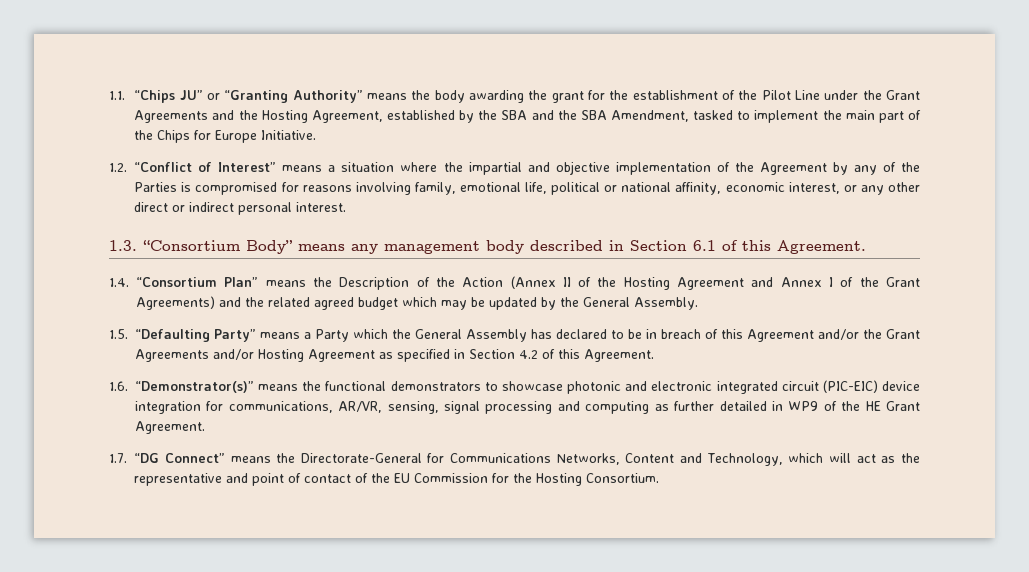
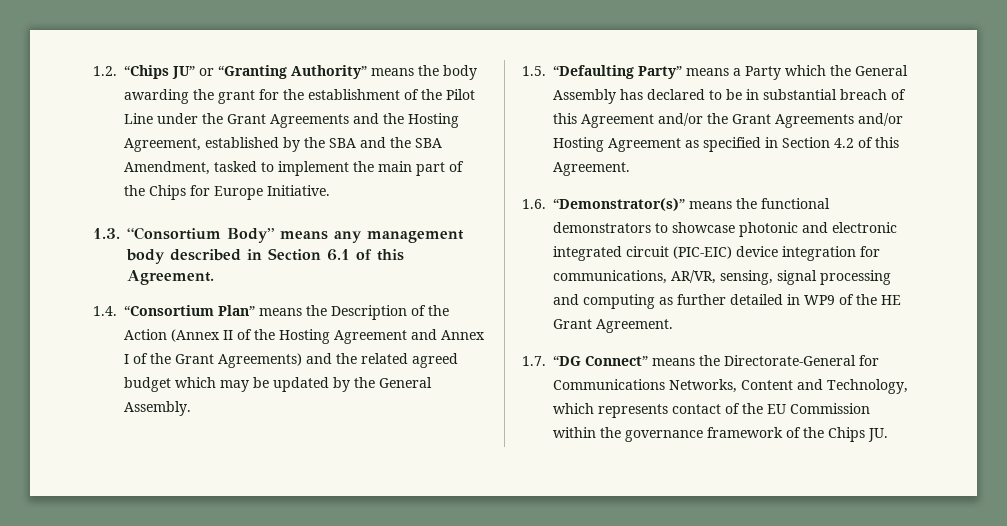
- 1.1. “Chips JU” or “Granting Authority” means the body awarding the grant for the establishment of the Pilot Line under the Grant Agreements and the Hosting Agreement, established by the SBA and the SBA Amendment, tasked to implement the main part of the Chips for Europe Initiative.
+ 1.2. “Chips JU” or “Granting Authority” means the body awarding the grant for the establishment of the Pilot Line under the Grant Agreements and the Hosting Agreement, established by the SBA and the SBA Amendment, tasked to implement the main part of the Chips for Europe Initiative.
- 1.2. “Conflict of Interest” means a situation where the impartial and objective implementation of the Agreement by any of the Parties is compromised for reasons involving family, emotional life, political or national affinity, economic interest, or any other direct or indirect personal interest.
- 1.5. “Defaulting Party” means a Party which the General Assembly has declared to be in breach of this Agreement and/or the Grant Agreements and/or Hosting Agreement as specified in Section 4.2 of this Agreement.
+ 1.5. “Defaulting Party” means a Party which the General Assembly has declared to be in substantial breach of this Agreement and/or the Grant Agreements and/or Hosting Agreement as specified in Section 4.2 of this Agreement.
- 1.7. “DG Connect” means the Directorate-General for Communications Networks, Content and Technology, which will act as the representative and point of contact of the EU Commission for the Hosting Consortium.
+ 1.7. “DG Connect” means the Directorate-General for Communications Networks, Content and Technology, which represents contact of the EU Commission within the governance framework of the Chips JU.

